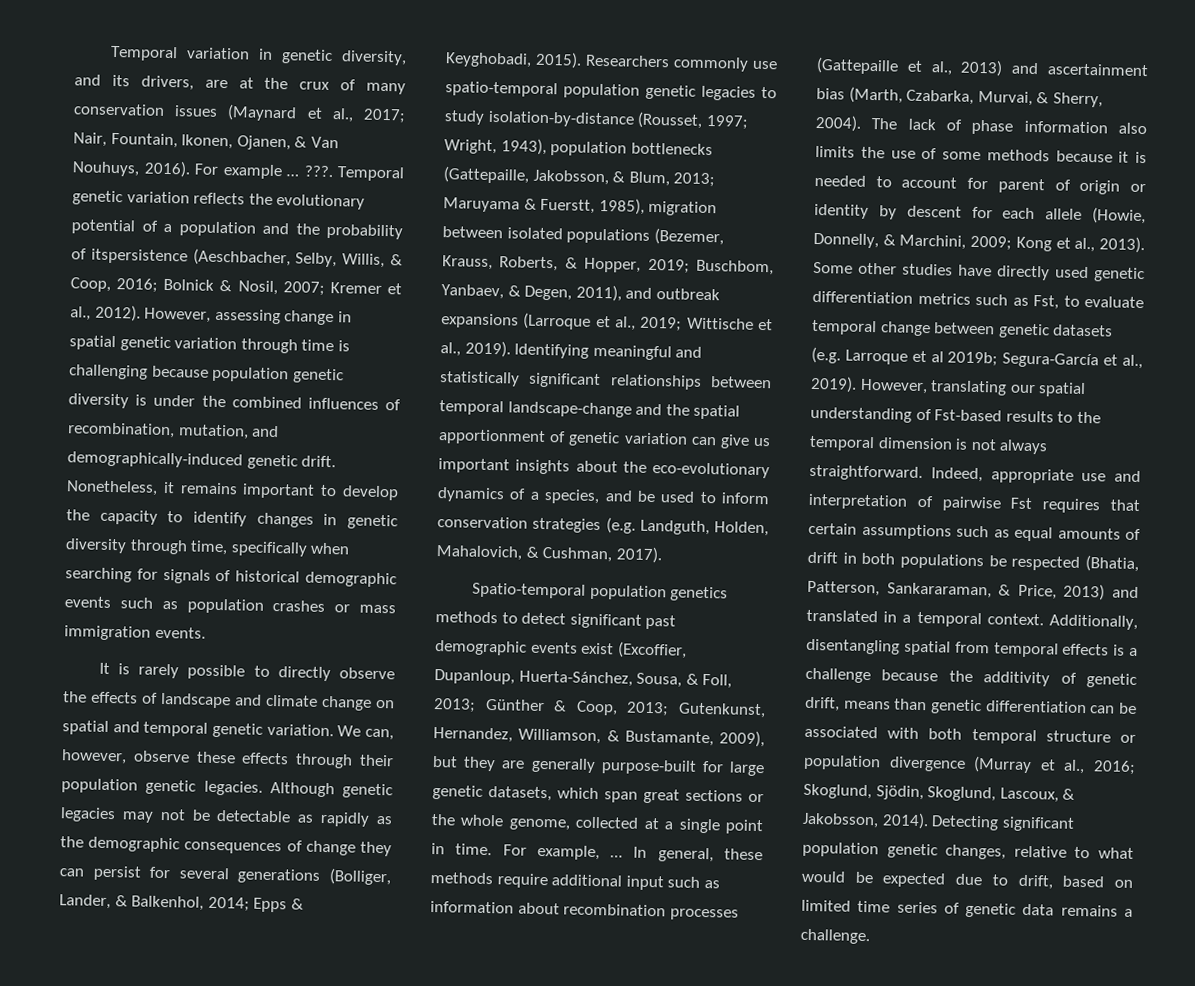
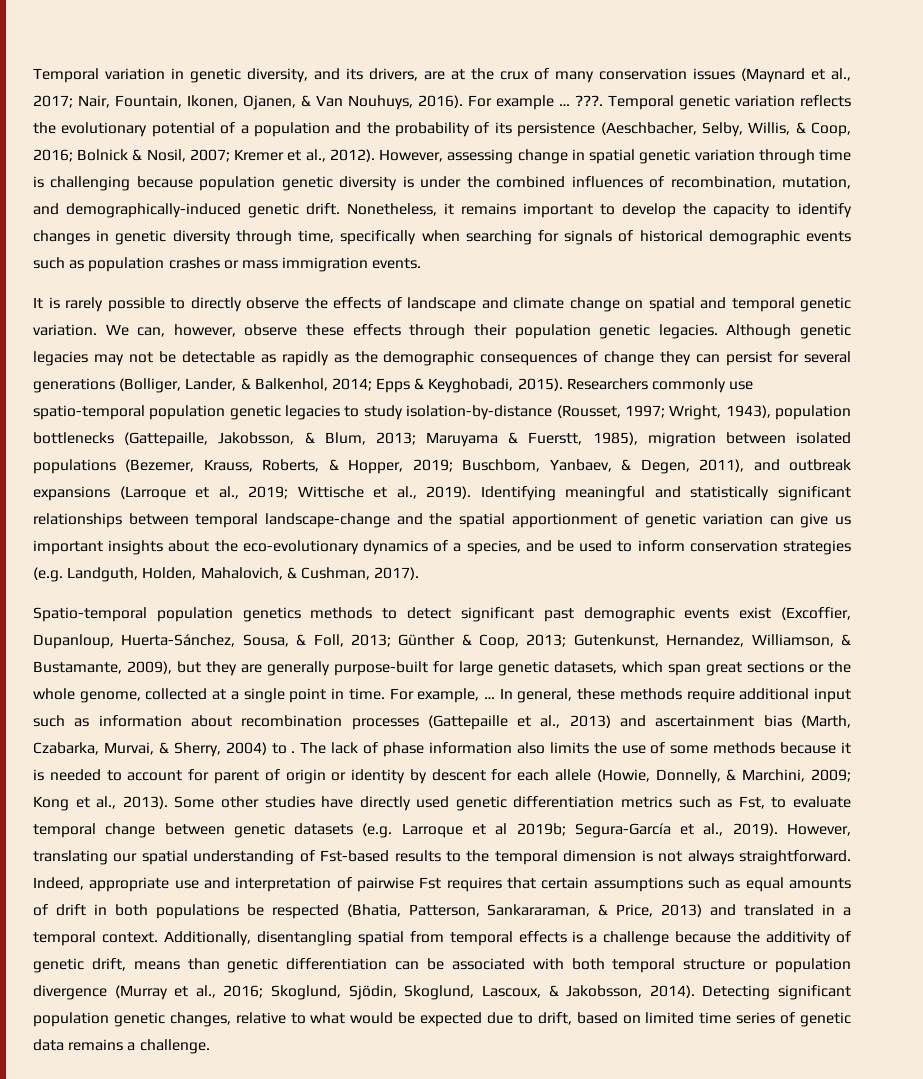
- Temporal genetic variation reflects the evolutionary potential of a population and the probability of itspersistence (Aeschbacher, Selby, Willis, & Coop, 2016; Bolnick & Nosil, 2007; Kremer et al., 2012).
+ Temporal genetic variation reflects the evolutionary potential of a population and the probability of its persistence (Aeschbacher, Selby, Willis, & Coop, 2016; Bolnick & Nosil, 2007; Kremer et al., 2012).
- In general, these methods require additional input such as information about recombination processes (Gattepaille et al., 2013) and ascertainment bias (Marth, Czabarka, Murvai, & Sherry, 2004).
+ In general, these methods require additional input such as information about recombination processes (Gattepaille et al., 2013) and ascertainment bias (Marth, Czabarka, Murvai, & Sherry, 2004) to .

